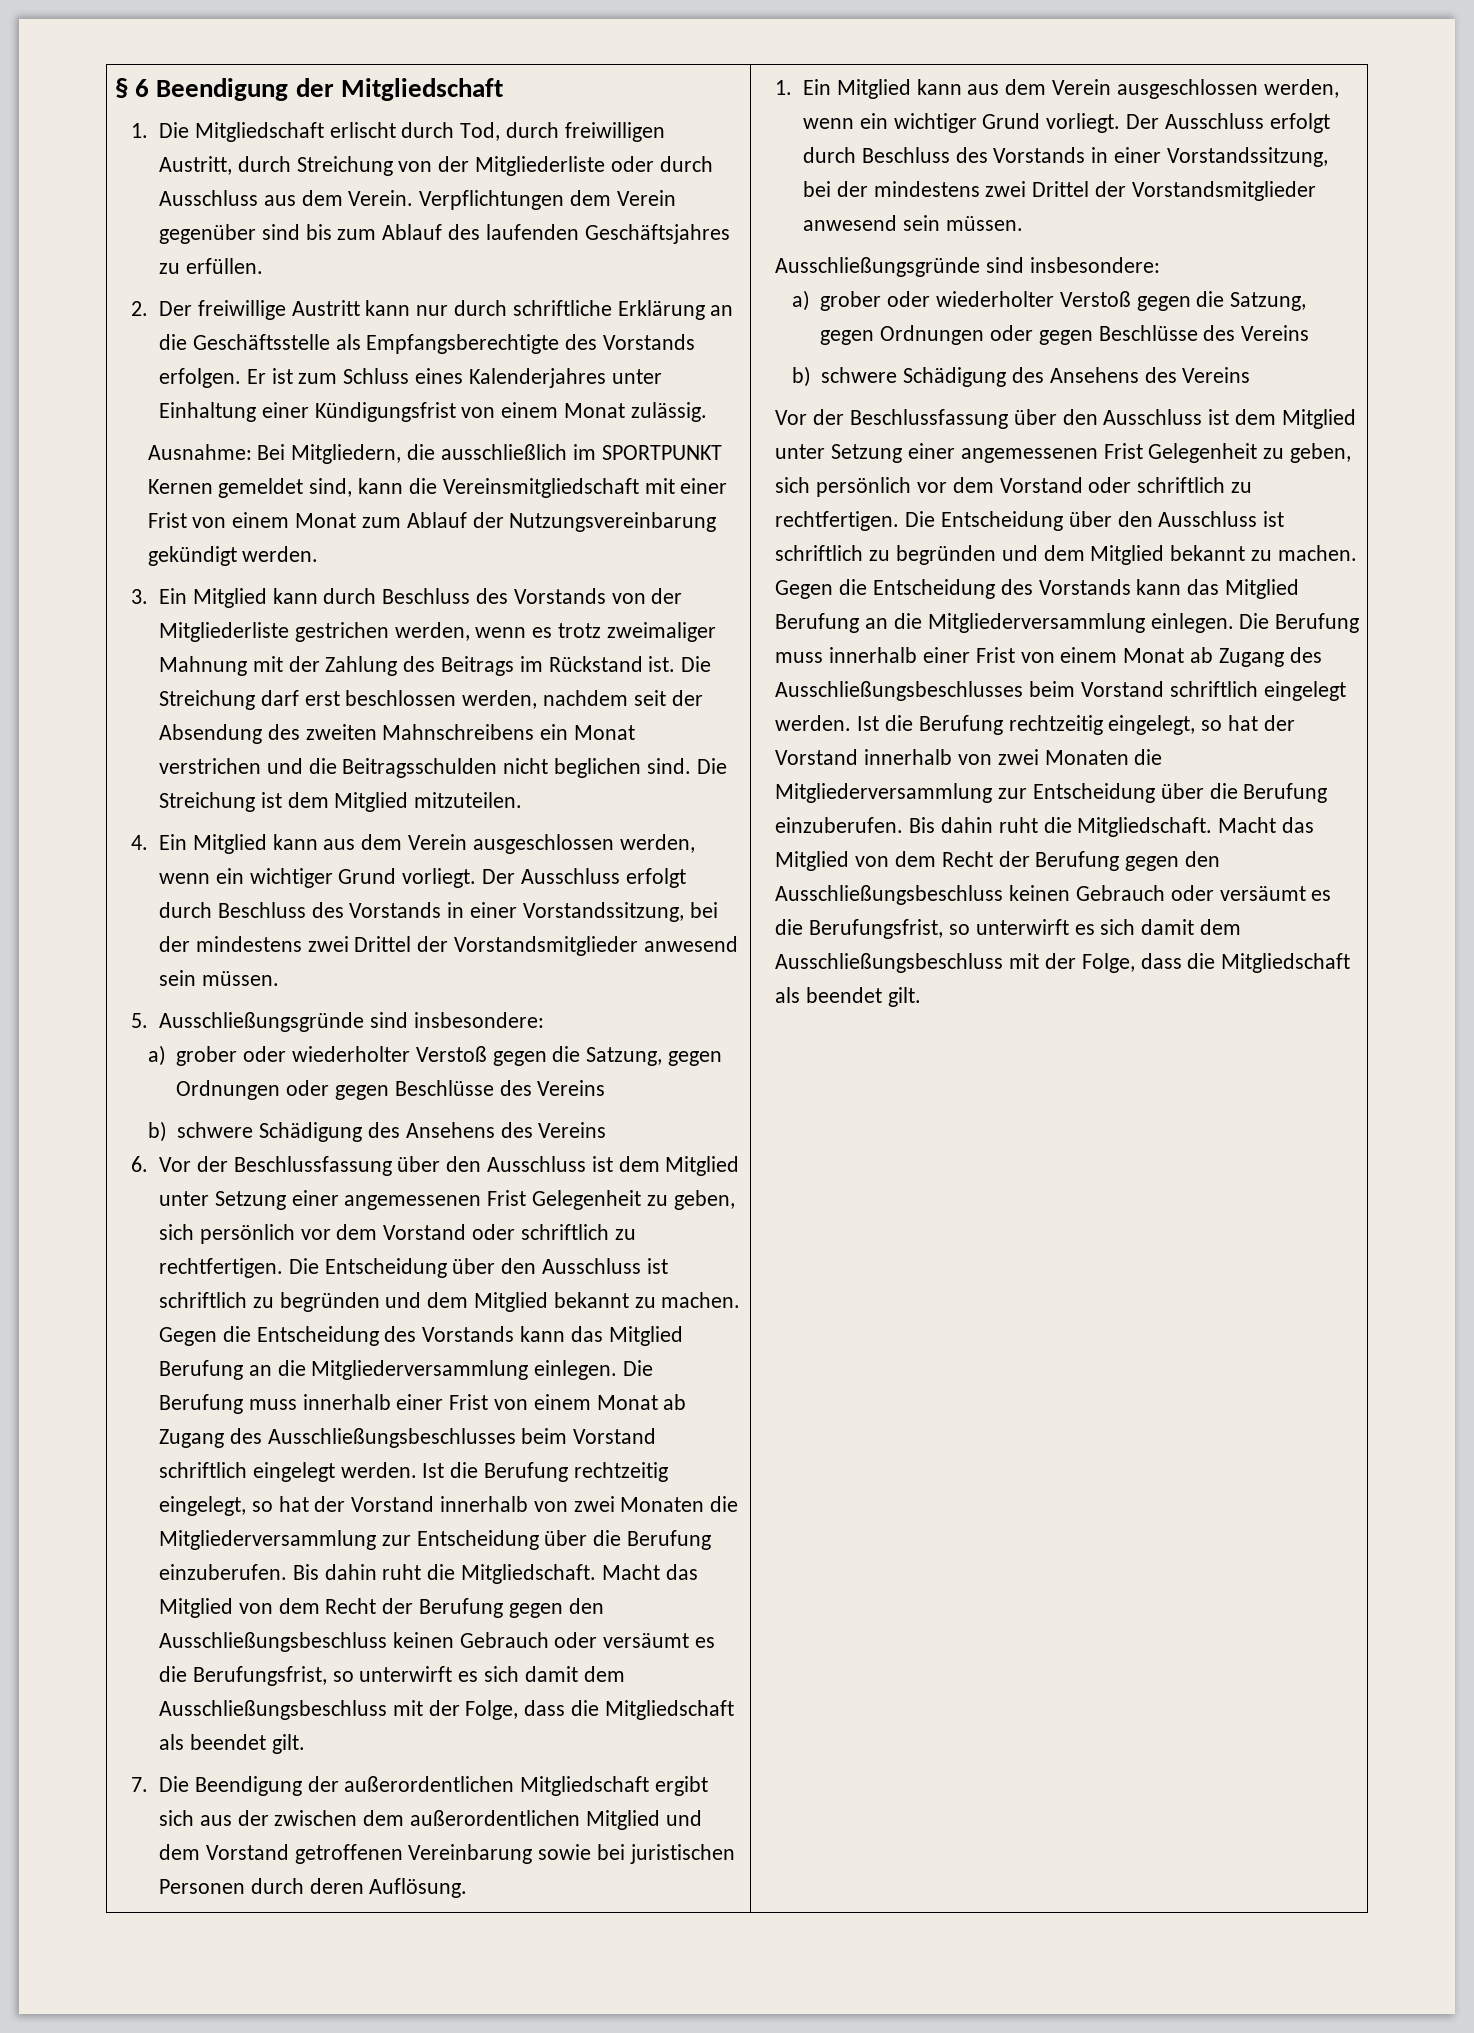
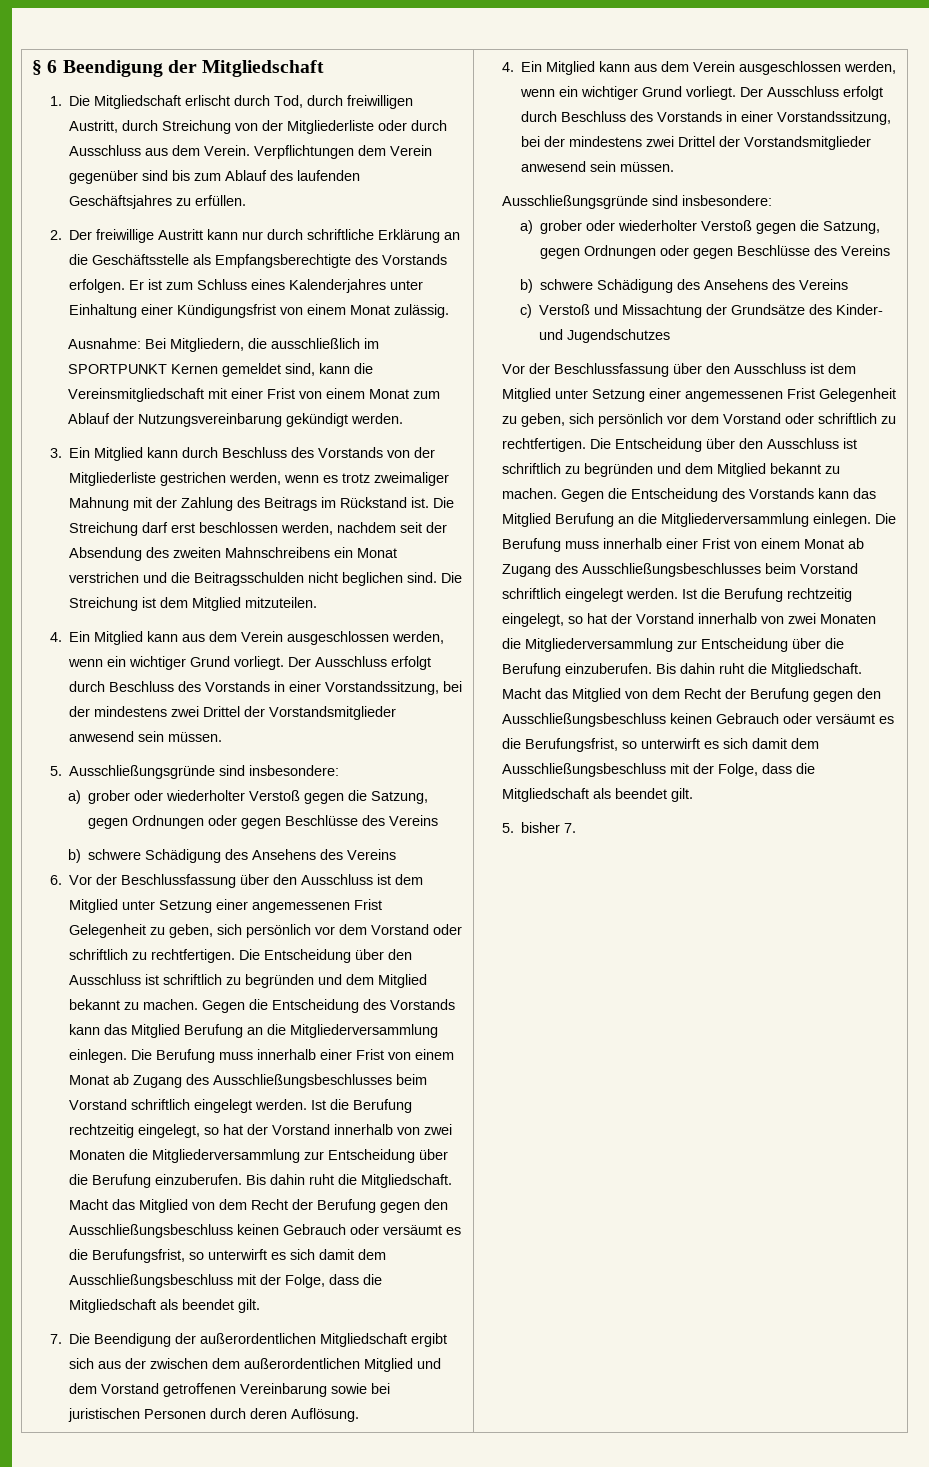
- 7. Die Beendigung der außerordentlichen Mitgliedschaft ergibt sich aus der zwischen dem außerordentlichen Mitglied und dem Vorstand getroffenen Vereinbarung sowie bei juristischen Personen durch deren Auflösung. | 1. Ein Mitglied kann aus dem Verein ausgeschlossen werden, wenn ein wichtiger Grund vorliegt.
+ 7. Die Beendigung der außerordentlichen Mitgliedschaft ergibt sich aus der zwischen dem außerordentlichen Mitglied und dem Vorstand getroffenen Vereinbarung sowie bei juristischen Personen durch deren Auflösung. | 4. Ein Mitglied kann aus dem Verein ausgeschlossen werden, wenn ein wichtiger Grund vorliegt.
+ c) Verstoß und Missachtung der Grundsätze des Kinder- und Jugendschutzes
+ 5. bisher 7.

